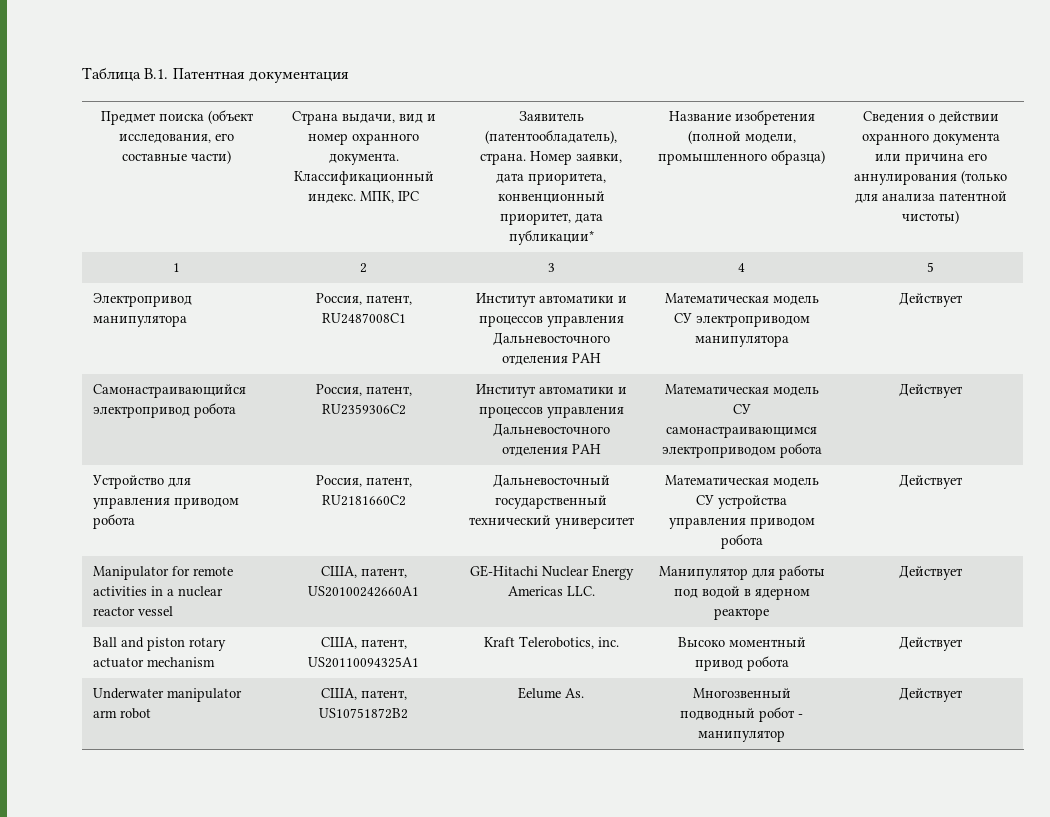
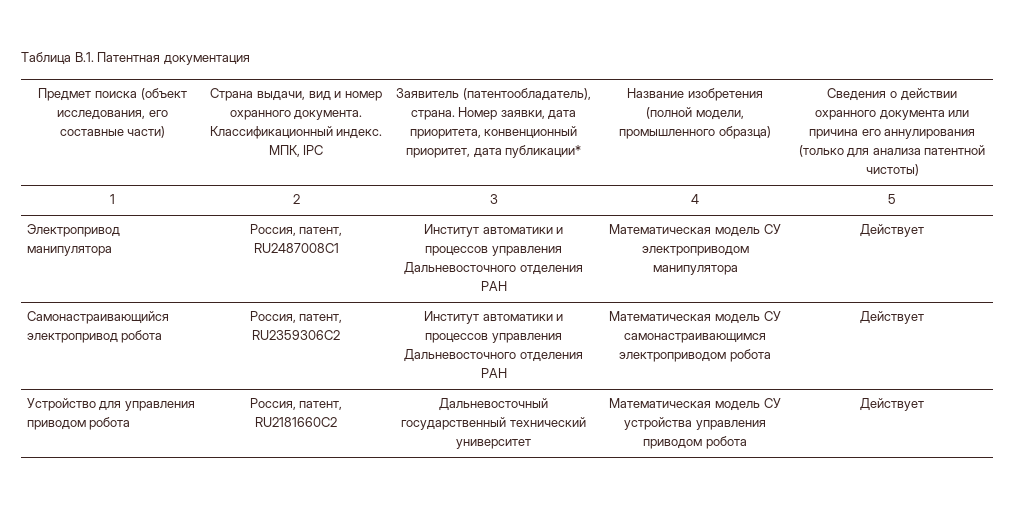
- Manipulator for remote activities in a nuclear reactor vessel | США, патент, US20100242660A1 | GE-Hitachi Nuclear Energy Americas LLC. | Манипулятор для работы под водой в ядерном реакторе | Действует
- Ball and piston rotary actuator mechanism | США, патент, US20110094325A1 | Kraft Telerobotics, inc. | Высоко моментный привод робота | Действует
- Underwater manipulator arm robot | США, патент, US10751872B2 | Eelume As. | Многозвенный подводный робот - манипулятор | Действует

